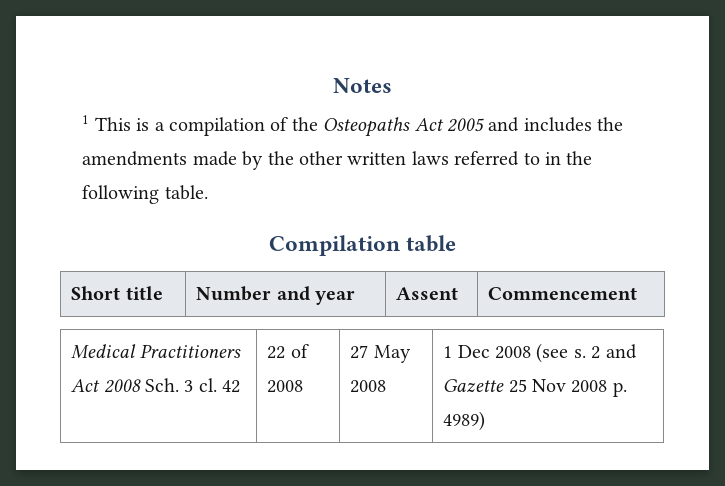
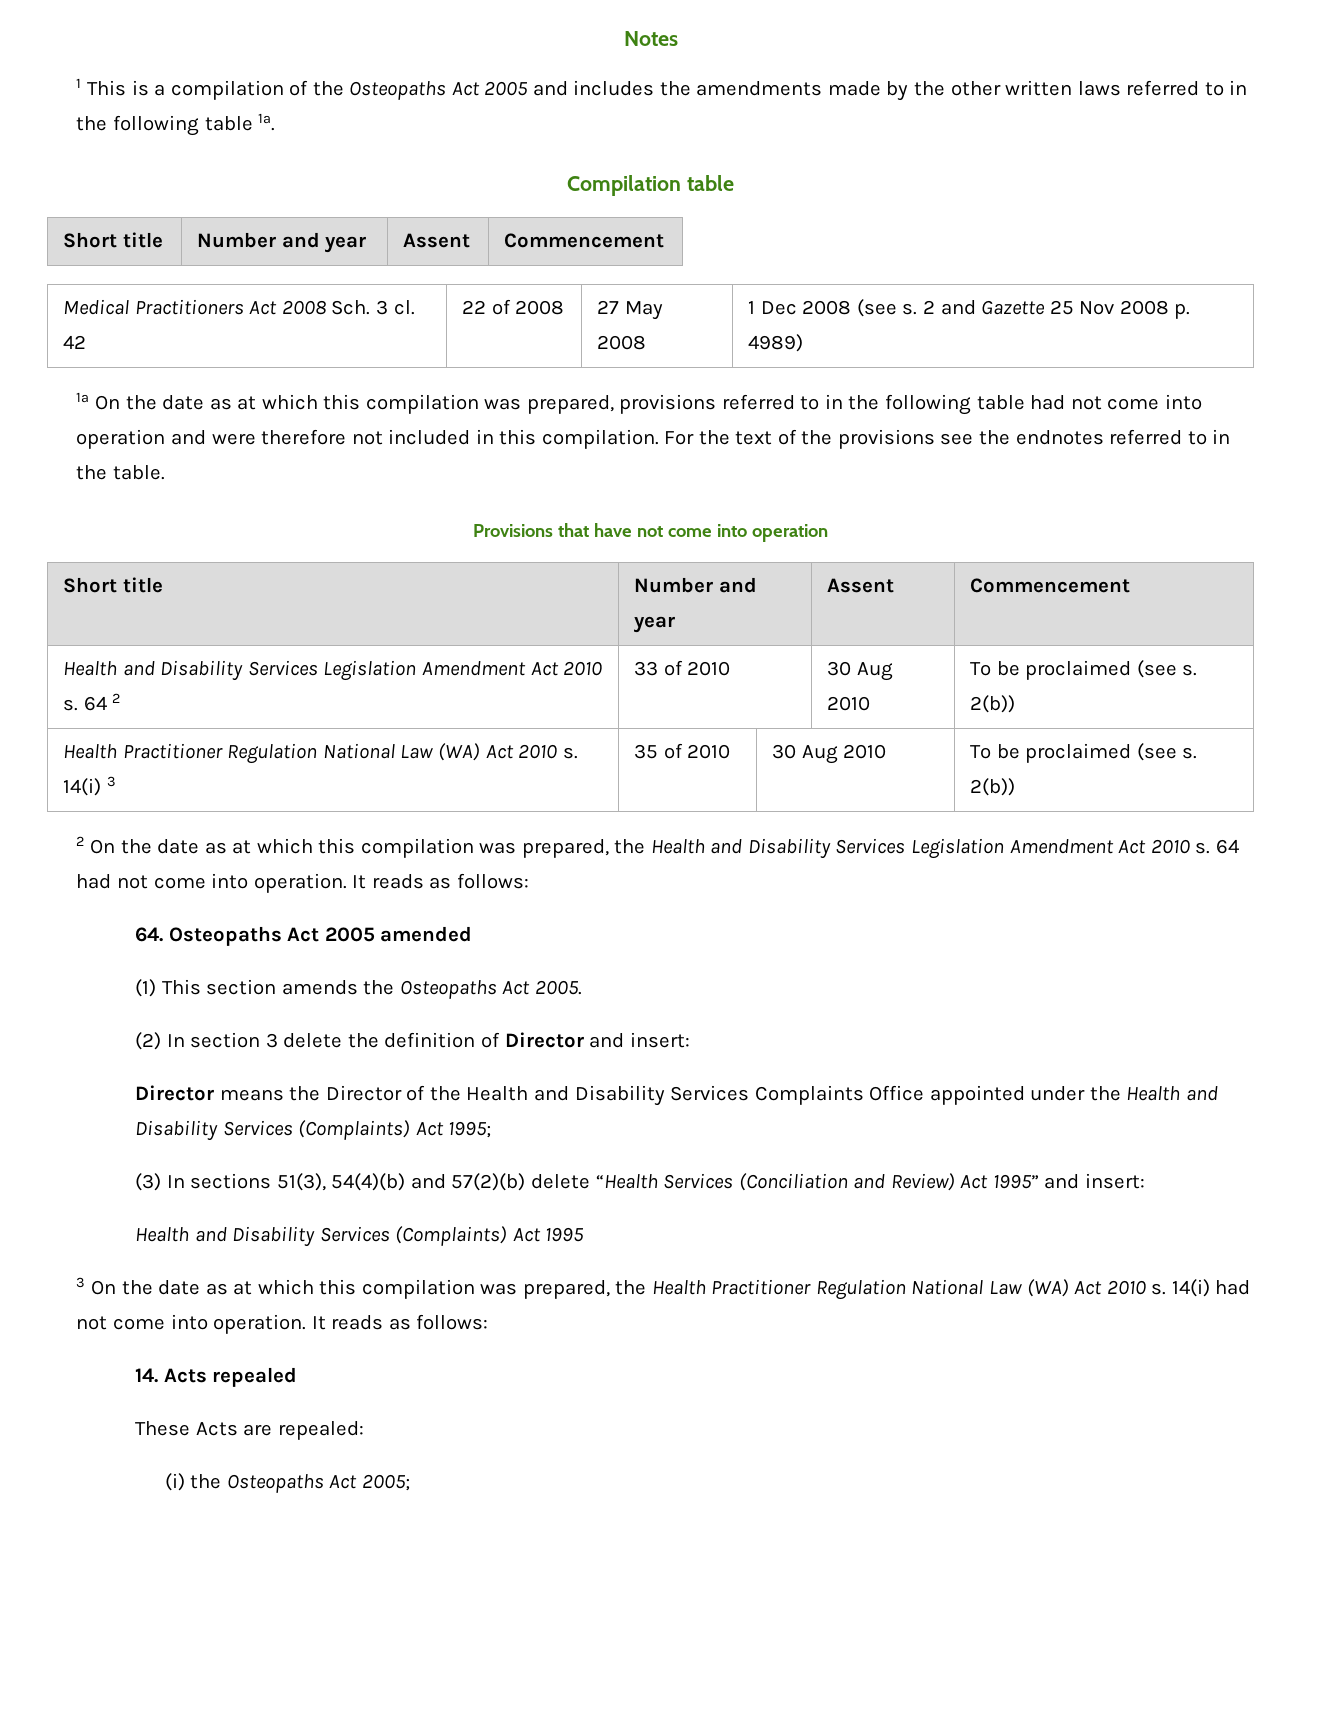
- 1 This is a compilation of the Osteopaths Act 2005 and includes the amendments made by the other written laws referred to in the following table.
+ 1 This is a compilation of the Osteopaths Act 2005 and includes the amendments made by the other written laws referred to in the following table 1a.
+ 1a On the date as at which this compilation was prepared, provisions referred to in the following table had not come into operation and were therefore not included in this compilation. For the text of the provisions see the endnotes referred to in the table.
+ Provisions that have not come into operation
+ Short title | Number and year | Assent | Commencement
+ Health and Disability Services Legislation Amendment Act 2010 s. 64 2 | 33 of 2010 | 30 Aug 2010 | To be proclaimed (see s. 2(b))
+ Health Practitioner Regulation National Law (WA) Act 2010 s. 14(i) 3 | 35 of 2010 | 30 Aug 2010 | To be proclaimed (see s. 2(b))
+ 2 On the date as at which this compilation was prepared, the Health and Disability Services Legislation Amendment Act 2010 s. 64 had not come into operation. It reads as follows:
+ 64. Osteopaths Act 2005 amended
+ (1) This section amends the Osteopaths Act 2005.
+ (2) In section 3 delete the definition of Director and insert:
+ Director means the Director of the Health and Disability Services Complaints Office appointed under the Health and Disability Services (Complaints) Act 1995;
+ (3) In sections 51(3), 54(4)(b) and 57(2)(b) delete “Health Services (Conciliation and Review) Act 1995” and insert:
+ Health and Disability Services (Complaints) Act 1995
+ 3 On the date as at which this compilation was prepared, the Health Practitioner Regulation National Law (WA) Act 2010 s. 14(i) had not come into operation. It reads as follows:
+ 14. Acts repealed
+ These Acts are repealed:
+ (i) the Osteopaths Act 2005;

